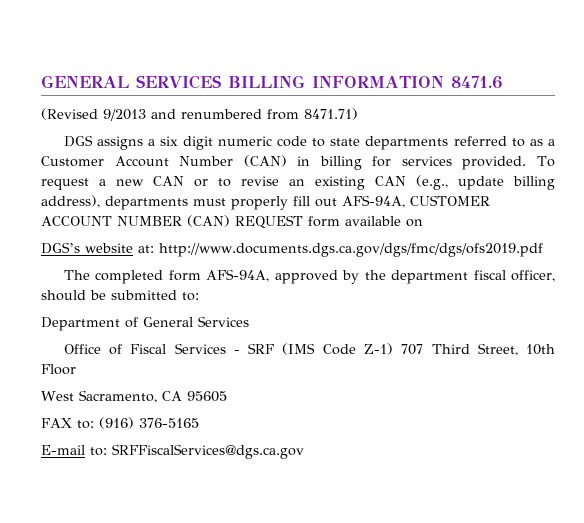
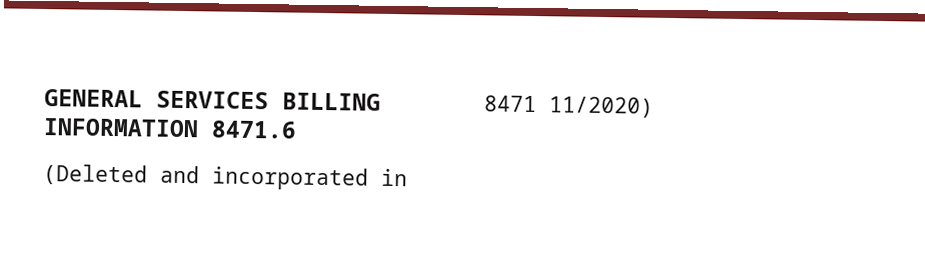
- (Revised 9/2013 and renumbered from 8471.71)
- DGS assigns a six digit numeric code to state departments referred to as a Customer Account Number (CAN) in billing for services provided. To request a new CAN or to revise an existing CAN (e.g., update billing address), departments must properly fill out AFS-94A, CUSTOMER ACCOUNT NUMBER (CAN) REQUEST form available on
- DGS’s website at: http://www.documents.dgs.ca.gov/dgs/fmc/dgs/ofs2019.pdf
- The completed form AFS-94A, approved by the department fiscal officer, should be submitted to:
- Department of General Services
- Office of Fiscal Services - SRF (IMS Code Z-1) 707 Third Street, 10th Floor
- West Sacramento, CA 95605
- FAX to: (916) 376-5165
- E-mail to: SRFFiscalServices@dgs.ca.gov
+ (Deleted and incorporated in 8471 11/2020)

